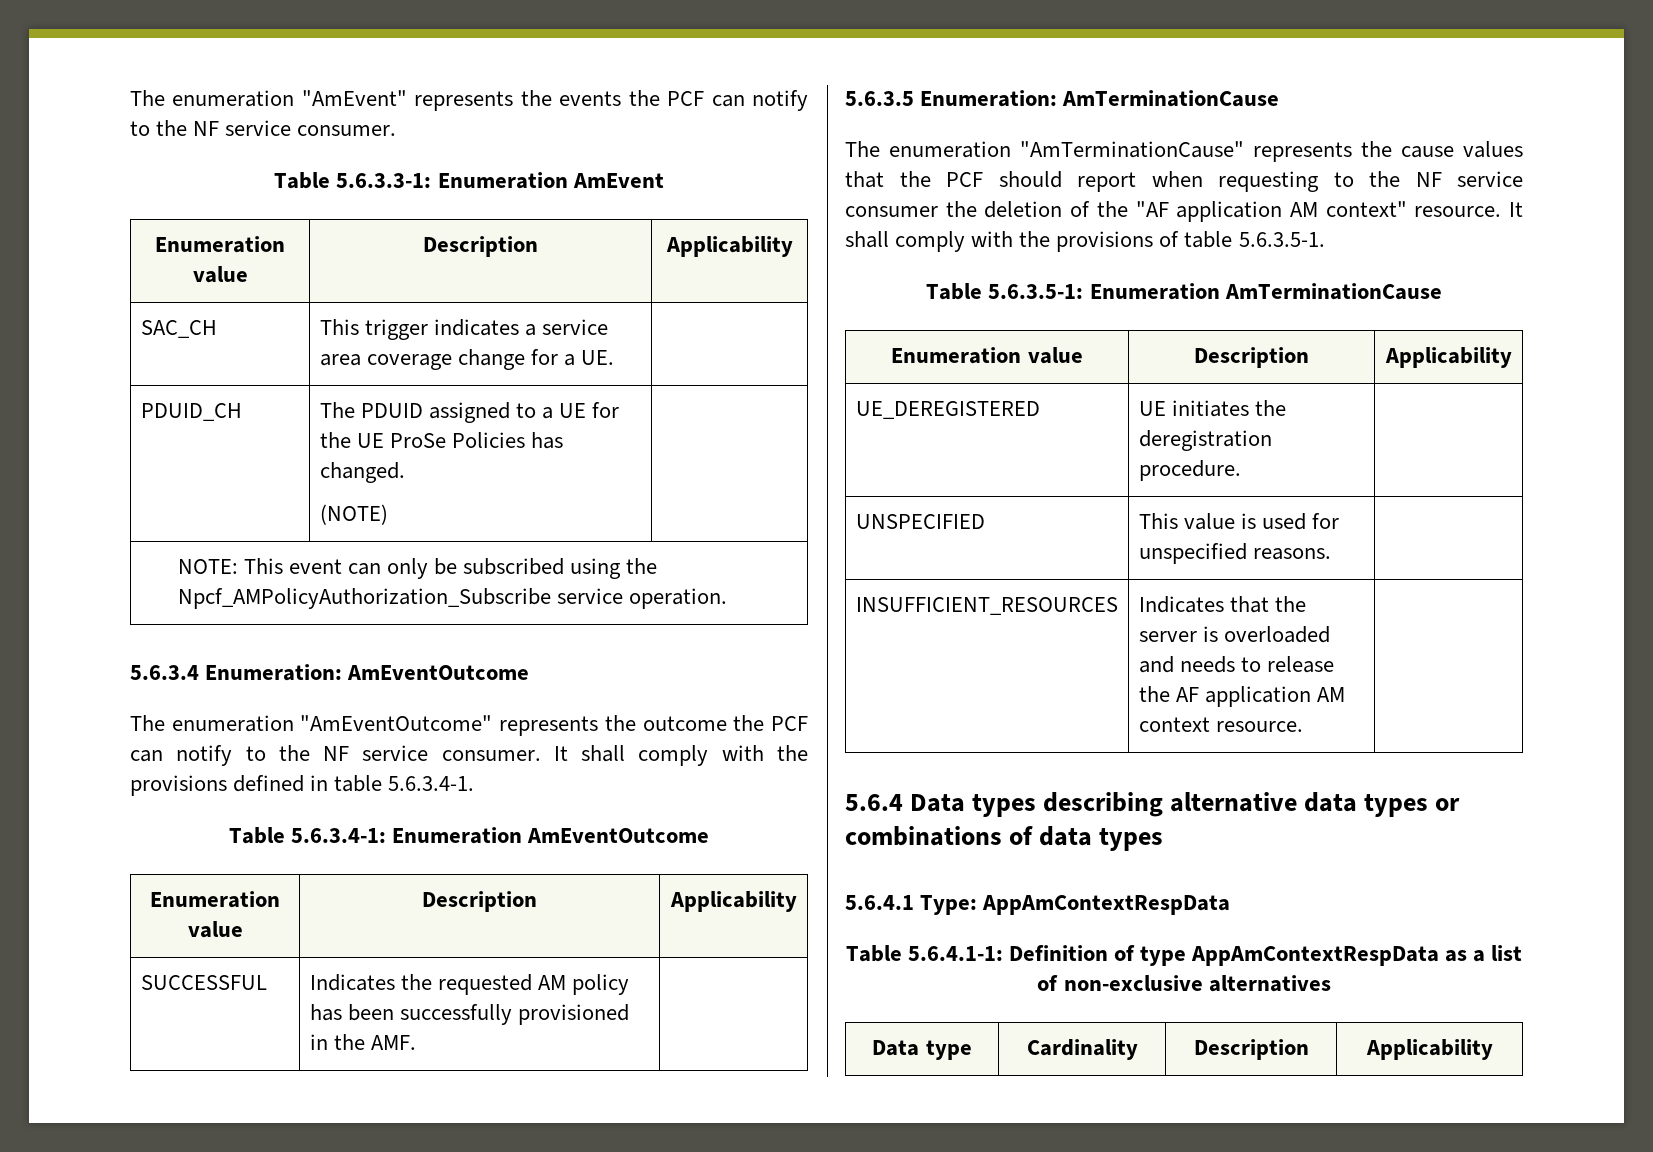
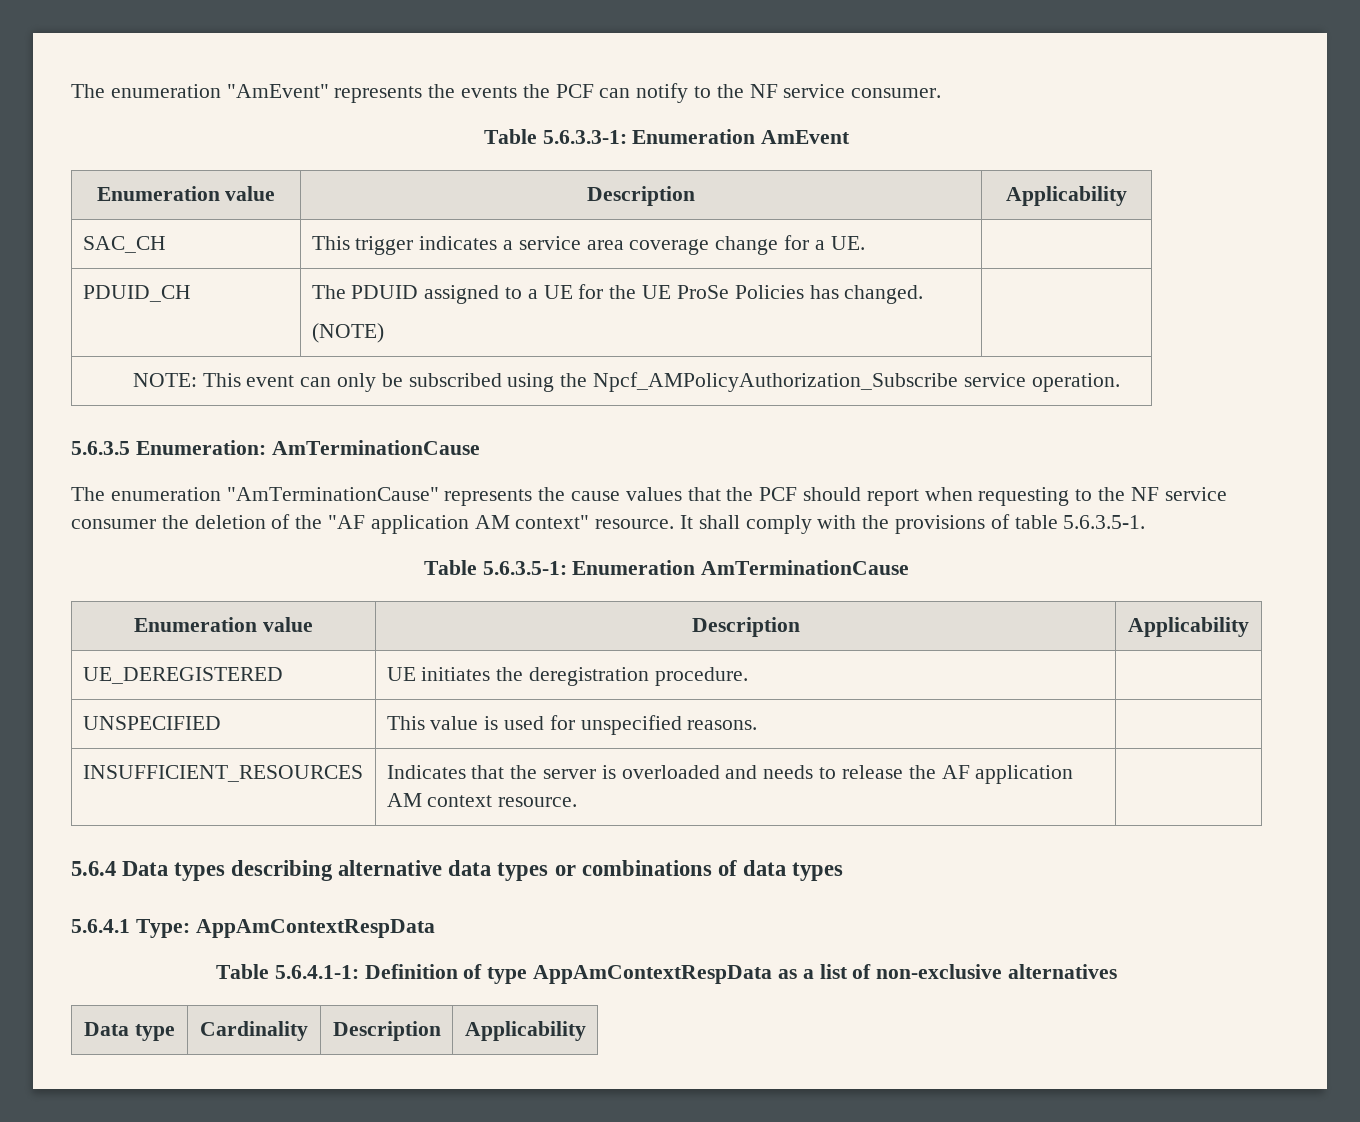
- 5.6.3.4 Enumeration: AmEventOutcome
- The enumeration "AmEventOutcome" represents the outcome the PCF can notify to the NF service consumer. It shall comply with the provisions defined in table 5.6.3.4-1.
- Table 5.6.3.4-1: Enumeration AmEventOutcome
- Enumeration value | Description | Applicability
- SUCCESSFUL | Indicates the requested AM policy has been successfully provisioned in the AMF. |

